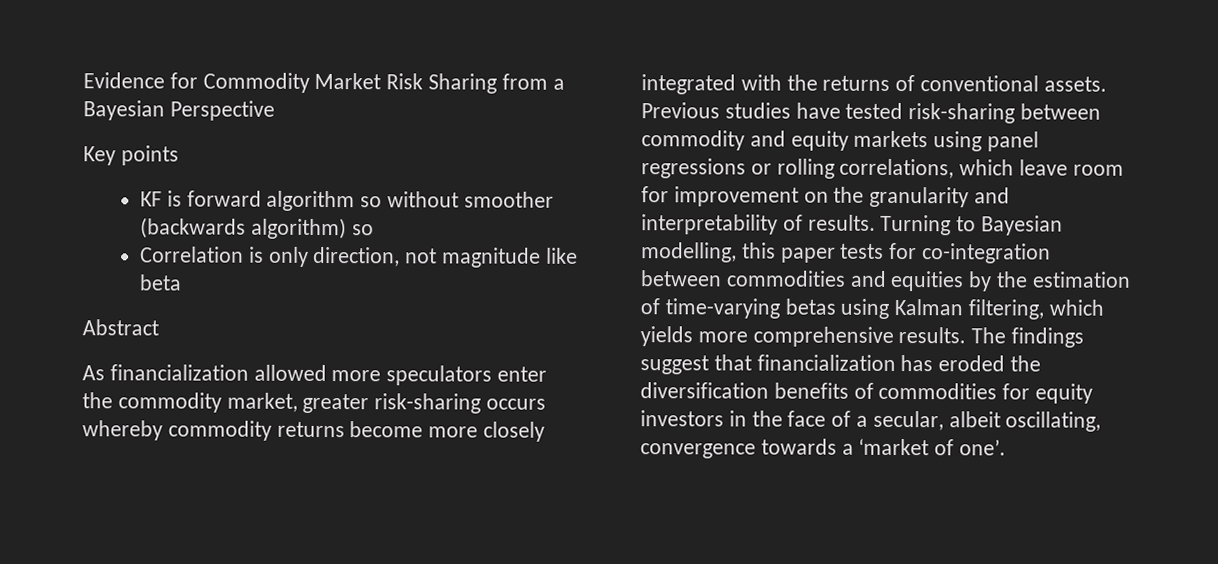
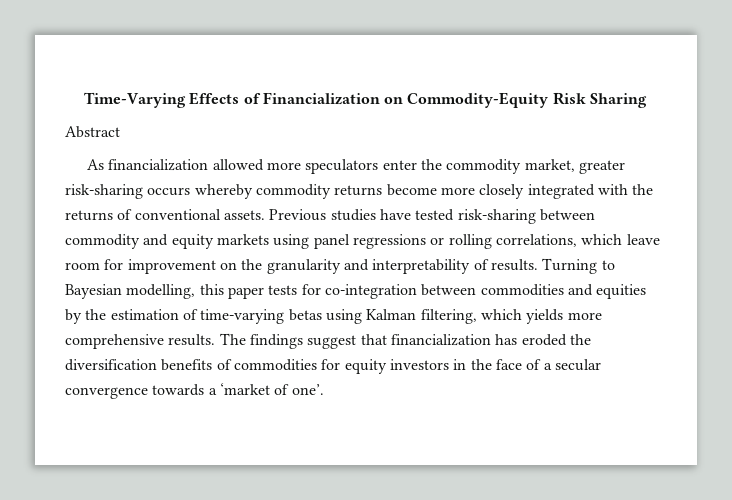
- Evidence for Commodity Market Risk Sharing from a Bayesian Perspective
- Key points
- KF is forward algorithm so without smoother (backwards algorithm) so
- Correlation is only direction, not magnitude like beta
+ Time-Varying Effects of Financialization on Commodity-Equity Risk Sharing
- The findings suggest that financialization has eroded the diversification benefits of commodities for equity investors in the face of a secular, albeit oscillating, convergence towards a ‘market of one’.
+ The findings suggest that financialization has eroded the diversification benefits of commodities for equity investors in the face of a secular convergence towards a ‘market of one’.

